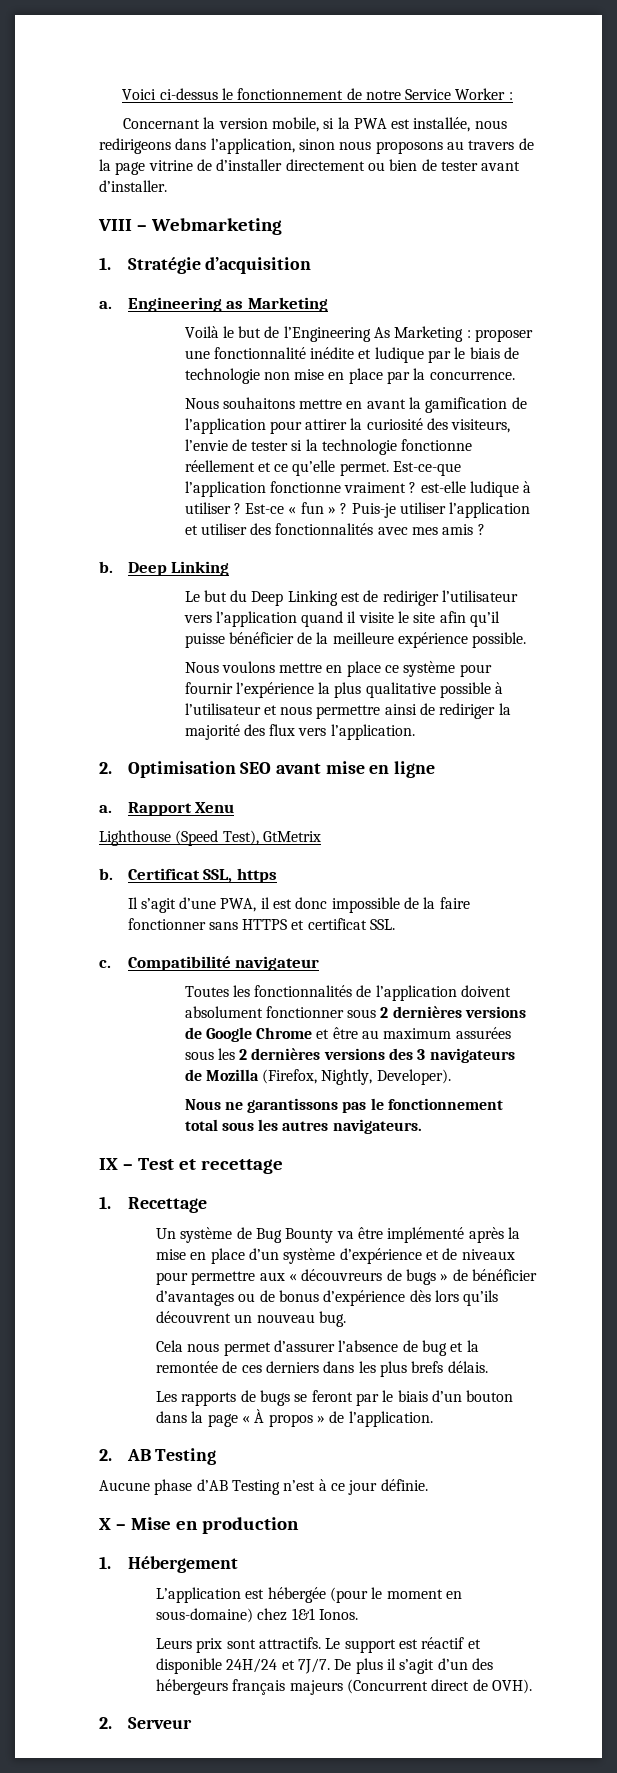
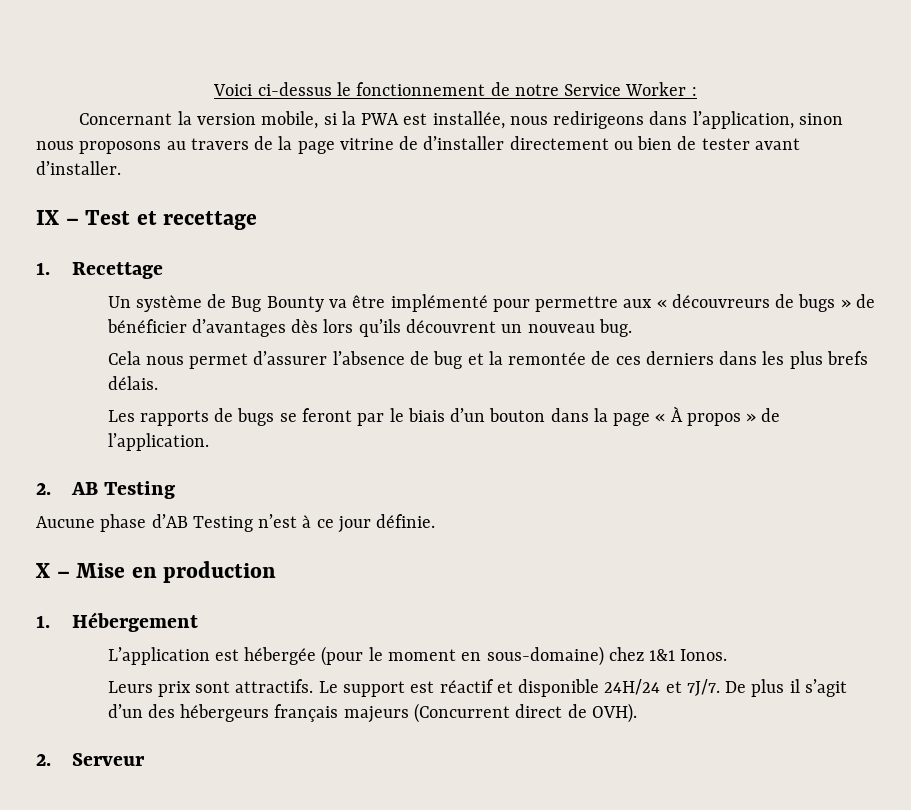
- VIII – Webmarketing
- 1. Stratégie d’acquisition
- a. Engineering as Marketing
- Voilà le but de l’Engineering As Marketing : proposer une fonctionnalité inédite et ludique par le biais de technologie non mise en place par la concurrence.
- Nous souhaitons mettre en avant la gamification de l’application pour attirer la curiosité des visiteurs, l’envie de tester si la technologie fonctionne réellement et ce qu’elle permet. Est-ce-que l’application fonctionne vraiment ? est-elle ludique à utiliser ? Est-ce « fun » ? Puis-je utiliser l’application et utiliser des fonctionnalités avec mes amis ?
- b. Deep Linking
- Le but du Deep Linking est de rediriger l’utilisateur vers l’application quand il visite le site afin qu’il puisse bénéficier de la meilleure expérience possible.
- Nous voulons mettre en place ce système pour fournir l’expérience la plus qualitative possible à l’utilisateur et nous permettre ainsi de rediriger la majorité des flux vers l’application.
- 2. Optimisation SEO avant mise en ligne
- a. Rapport Xenu
- Lighthouse (Speed Test), GtMetrix
- b. Certificat SSL, https
- Il s’agit d’une PWA, il est donc impossible de la faire fonctionner sans HTTPS et certificat SSL.
- c. Compatibilité navigateur
- Toutes les fonctionnalités de l’application doivent absolument fonctionner sous 2 dernières versions de Google Chrome et être au maximum assurées sous les 2 dernières versions des 3 navigateurs de Mozilla (Firefox, Nightly, Developer).
- Nous ne garantissons pas le fonctionnement total sous les autres navigateurs.
- Un système de Bug Bounty va être implémenté après la mise en place d’un système d’expérience et de niveaux pour permettre aux « découvreurs de bugs » de bénéficier d’avantages ou de bonus d’expérience dès lors qu’ils découvrent un nouveau bug.
+ Un système de Bug Bounty va être implémenté pour permettre aux « découvreurs de bugs » de bénéficier d’avantages dès lors qu’ils découvrent un nouveau bug.

